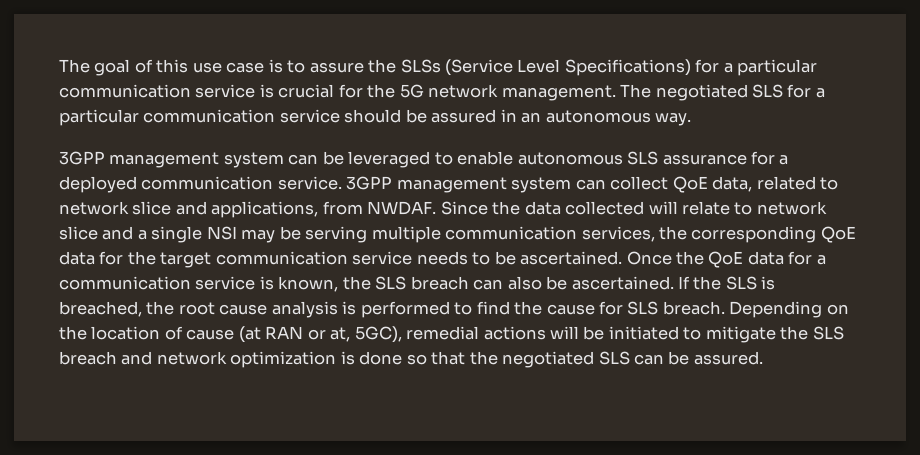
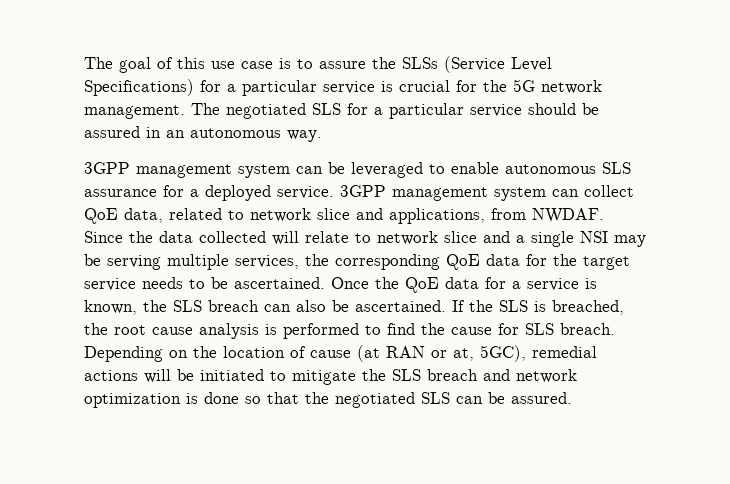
- The goal of this use case is to assure the SLSs (Service Level Specifications) for a particular communication service is crucial for the 5G network management.
+ The goal of this use case is to assure the SLSs (Service Level Specifications) for a particular service is crucial for the 5G network management.
- The negotiated SLS for a particular communication service should be assured in an autonomous way.
+ The negotiated SLS for a particular service should be assured in an autonomous way.
- 3GPP management system can be leveraged to enable autonomous SLS assurance for a deployed communication service.
+ 3GPP management system can be leveraged to enable autonomous SLS assurance for a deployed service.
- Since the data collected will relate to network slice and a single NSI may be serving multiple communication services, the corresponding QoE data for the target communication service needs to be ascertained.
+ Since the data collected will relate to network slice and a single NSI may be serving multiple services, the corresponding QoE data for the target service needs to be ascertained.
- Once the QoE data for a communication service is known, the SLS breach can also be ascertained.
+ Once the QoE data for a service is known, the SLS breach can also be ascertained.

